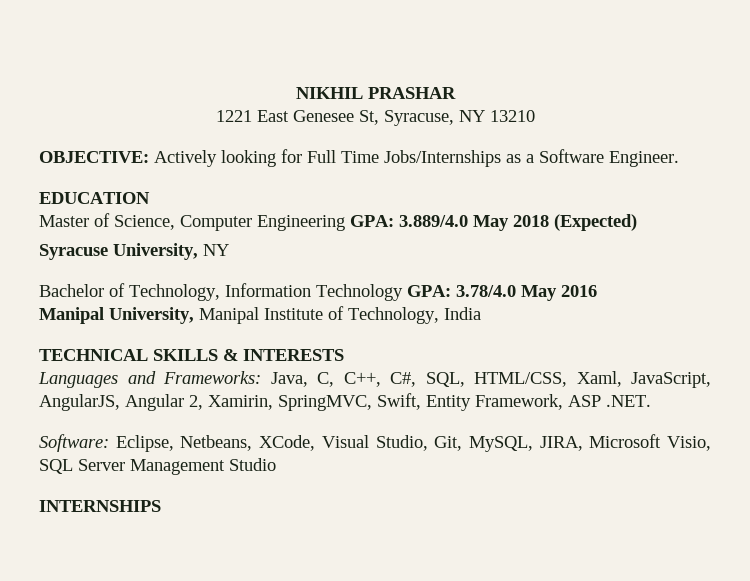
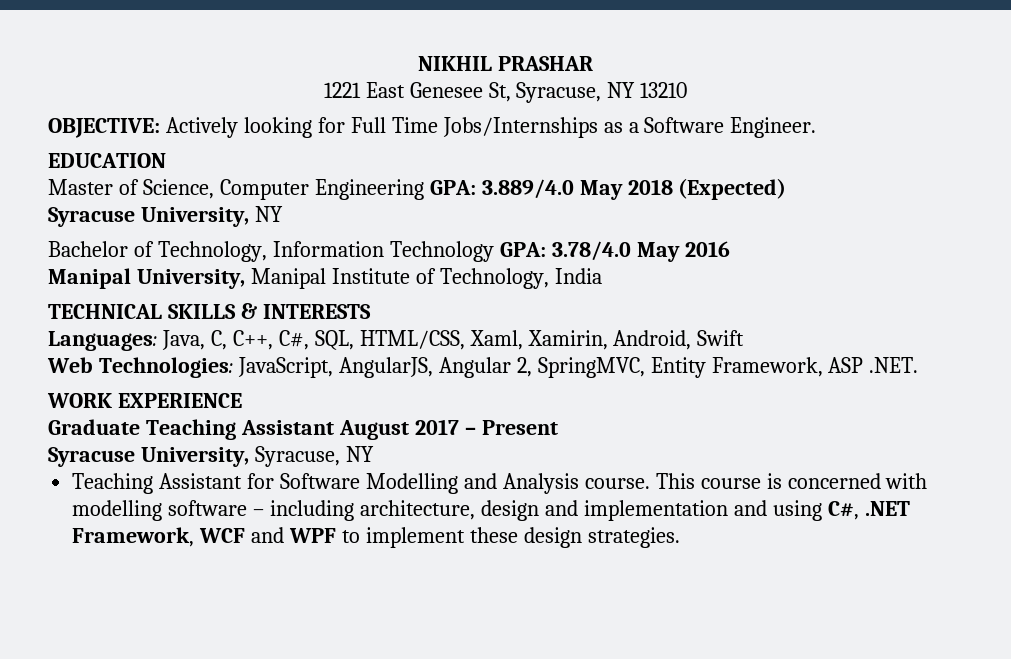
- Languages and Frameworks: Java, C, C++, C#, SQL, HTML/CSS, Xaml, JavaScript, AngularJS, Angular 2, Xamirin, SpringMVC, Swift, Entity Framework, ASP .NET.
+ Languages: Java, C, C++, C#, SQL, HTML/CSS, Xaml, Xamirin, Android, Swift
+ Web Technologies: JavaScript, AngularJS, Angular 2, SpringMVC, Entity Framework, ASP .NET.
- Software: Eclipse, Netbeans, XCode, Visual Studio, Git, MySQL, JIRA, Microsoft Visio, SQL Server Management Studio
- INTERNSHIPS
+ WORK EXPERIENCE
+ Graduate Teaching Assistant August 2017 – Present
+ Syracuse University, Syracuse, NY
+ Teaching Assistant for Software Modelling and Analysis course. This course is concerned with modelling software – including architecture, design and implementation and using C#, .NET Framework, WCF and WPF to implement these design strategies.

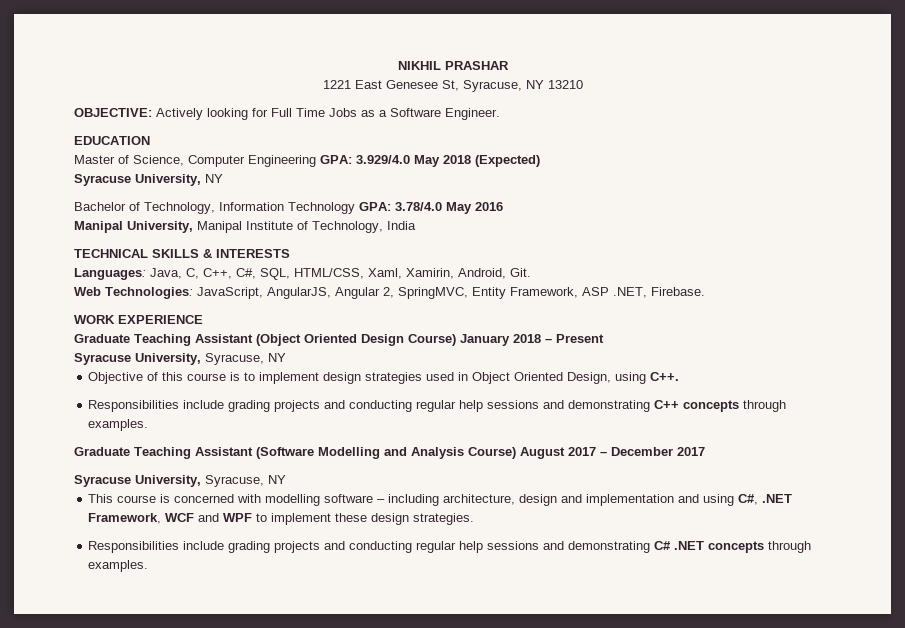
- OBJECTIVE: Actively looking for Full Time Jobs/Internships as a Software Engineer.
+ OBJECTIVE: Actively looking for Full Time Jobs as a Software Engineer.
- Master of Science, Computer Engineering GPA: 3.889/4.0 May 2018 (Expected)
+ Master of Science, Computer Engineering GPA: 3.929/4.0 May 2018 (Expected)
- Languages: Java, C, C++, C#, SQL, HTML/CSS, Xaml, Xamirin, Android, Swift
+ Languages: Java, C, C++, C#, SQL, HTML/CSS, Xaml, Xamirin, Android, Git.
- Web Technologies: JavaScript, AngularJS, Angular 2, SpringMVC, Entity Framework, ASP .NET.
+ Web Technologies: JavaScript, AngularJS, Angular 2, SpringMVC, Entity Framework, ASP .NET, Firebase.
- Graduate Teaching Assistant August 2017 – Present
+ Graduate Teaching Assistant (Object Oriented Design Course) January 2018 – Present
- Teaching Assistant for Software Modelling and Analysis course. This course is concerned with modelling software – including architecture, design and implementation and using C#, .NET Framework, WCF and WPF to implement these design strategies.
+ Objective of this course is to implement design strategies used in Object Oriented Design, using C++.
+ Responsibilities include grading projects and conducting regular help sessions and demonstrating C++ concepts through examples.
+ Graduate Teaching Assistant (Software Modelling and Analysis Course) August 2017 – December 2017
+ Syracuse University, Syracuse, NY
+ This course is concerned with modelling software – including architecture, design and implementation and using C#, .NET Framework, WCF and WPF to implement these design strategies.
+ Responsibilities include grading projects and conducting regular help sessions and demonstrating C# .NET concepts through examples.

